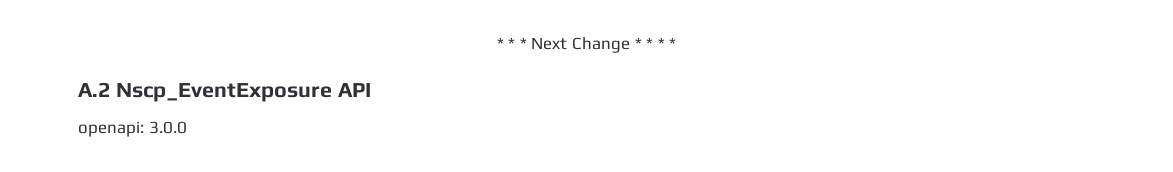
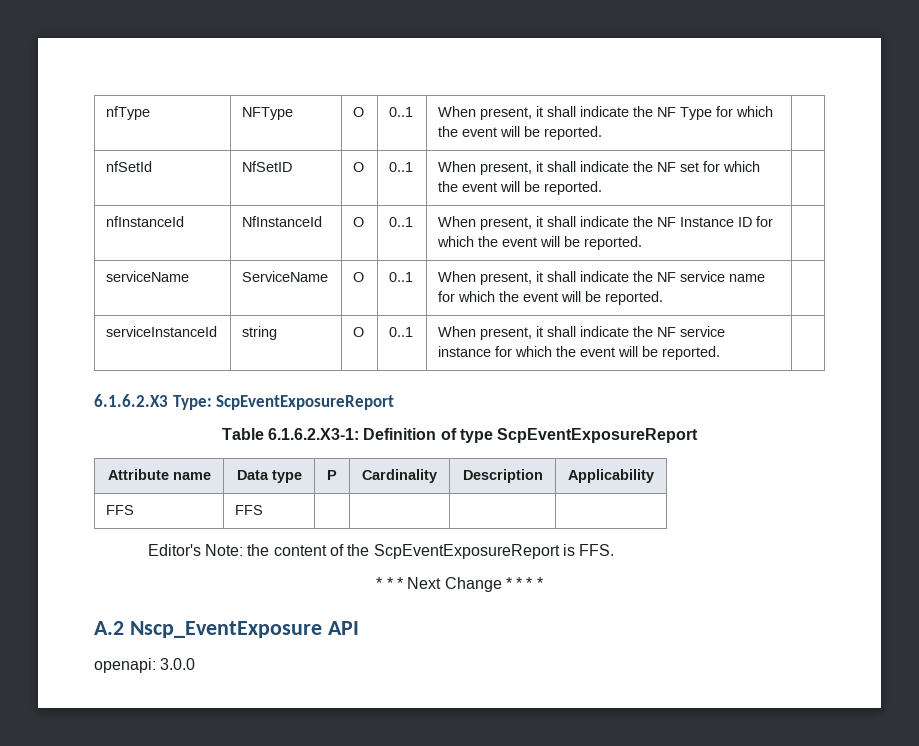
+ nfType | NFType | O | 0..1 | When present, it shall indicate the NF Type for which the event will be reported. |
+ nfSetId | NfSetID | O | 0..1 | When present, it shall indicate the NF set for which the event will be reported. |
+ nfInstanceId | NfInstanceId | O | 0..1 | When present, it shall indicate the NF Instance ID for which the event will be reported. |
+ serviceName | ServiceName | O | 0..1 | When present, it shall indicate the NF service name for which the event will be reported. |
+ serviceInstanceId | string | O | 0..1 | When present, it shall indicate the NF service instance for which the event will be reported. |
+ 6.1.6.2.X3 Type: ScpEventExposureReport
+ Table 6.1.6.2.X3-1: Definition of type ScpEventExposureReport
+ Attribute name | Data type | P | Cardinality | Description | Applicability
+ FFS | FFS | | | |
+ Editor's Note: the content of the ScpEventExposureReport is FFS.

